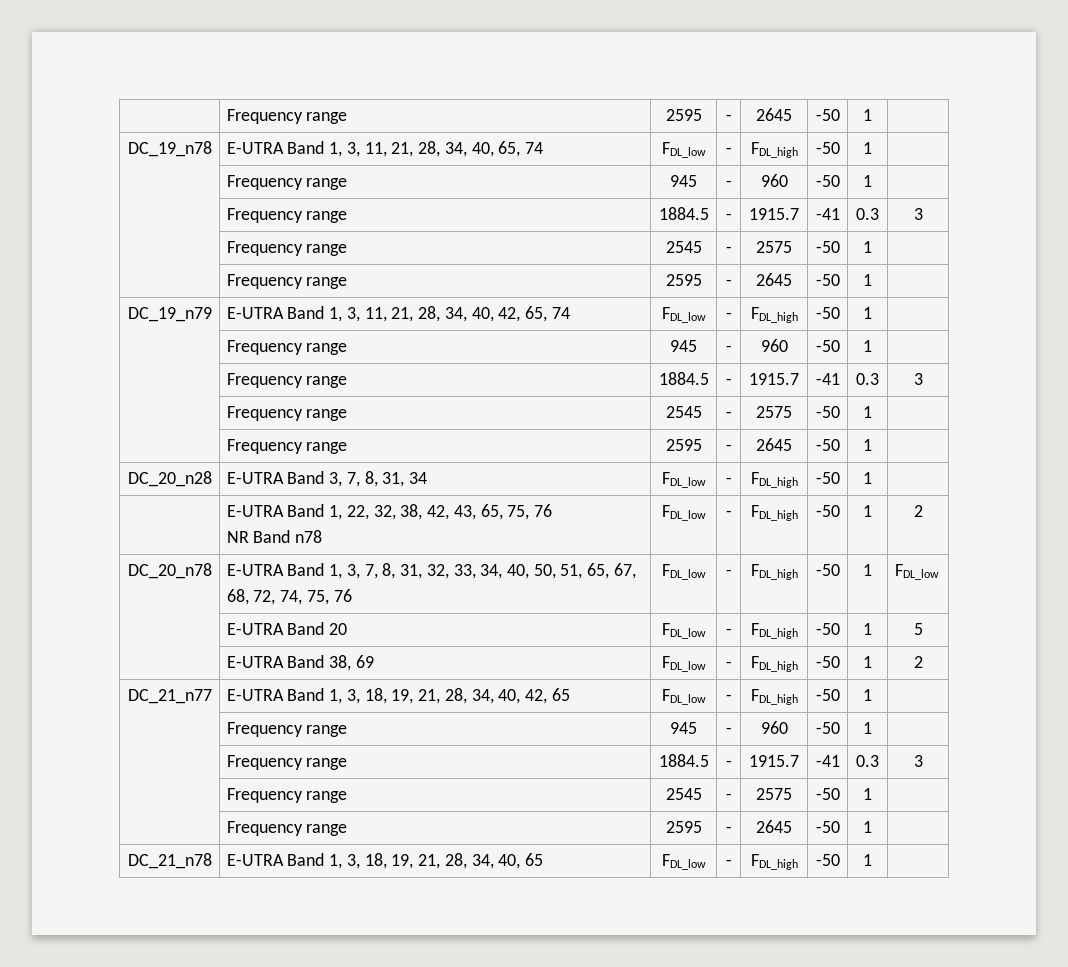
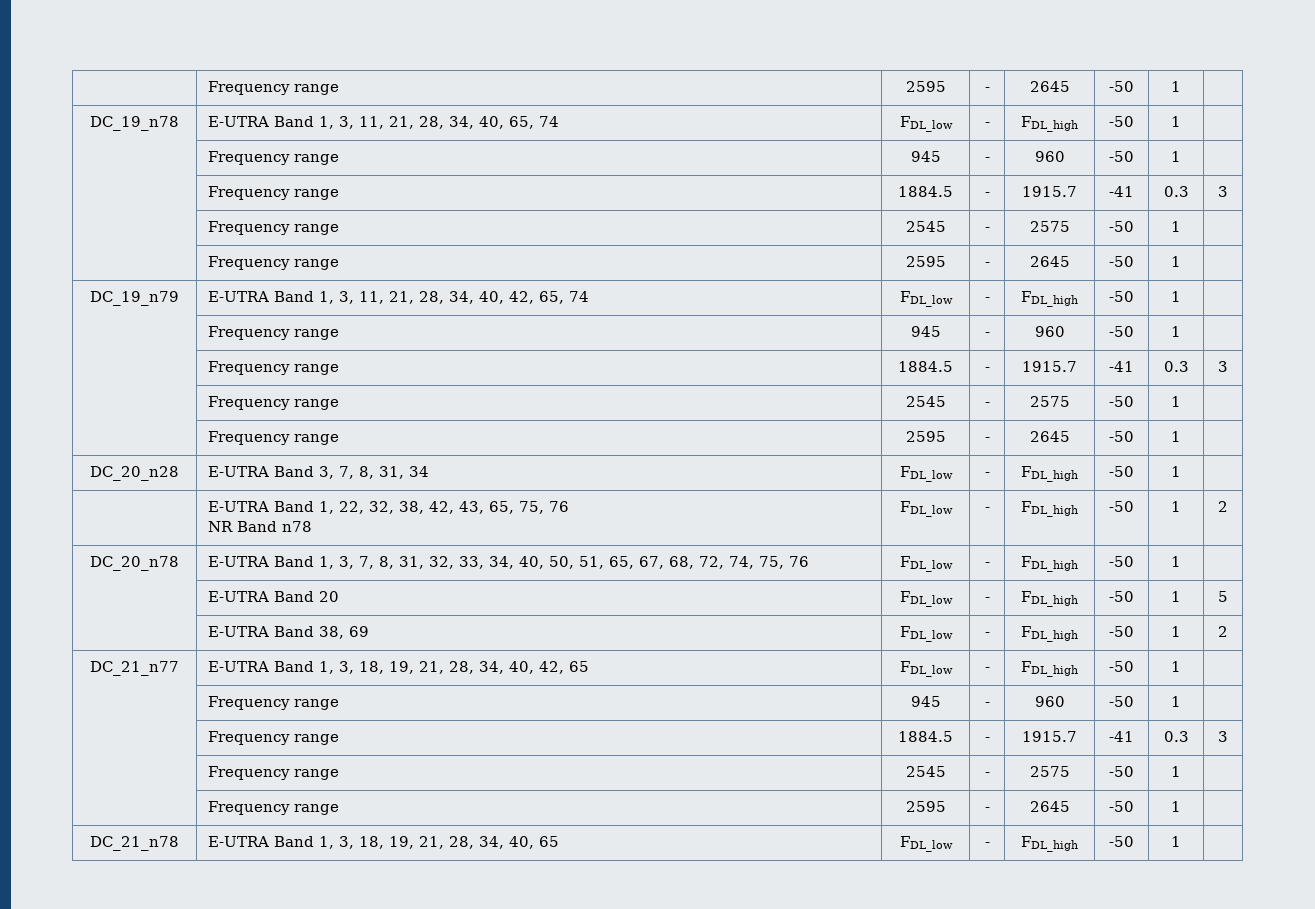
- DC_20_n78 | E-UTRA Band 1, 3, 7, 8, 31, 32, 33, 34, 40, 50, 51, 65, 67, 68, 72, 74, 75, 76 | FDL_low | - | FDL_high | -50 | 1 | FDL_low
+ DC_20_n78 | E-UTRA Band 1, 3, 7, 8, 31, 32, 33, 34, 40, 50, 51, 65, 67, 68, 72, 74, 75, 76 | FDL_low | - | FDL_high | -50 | 1 |

